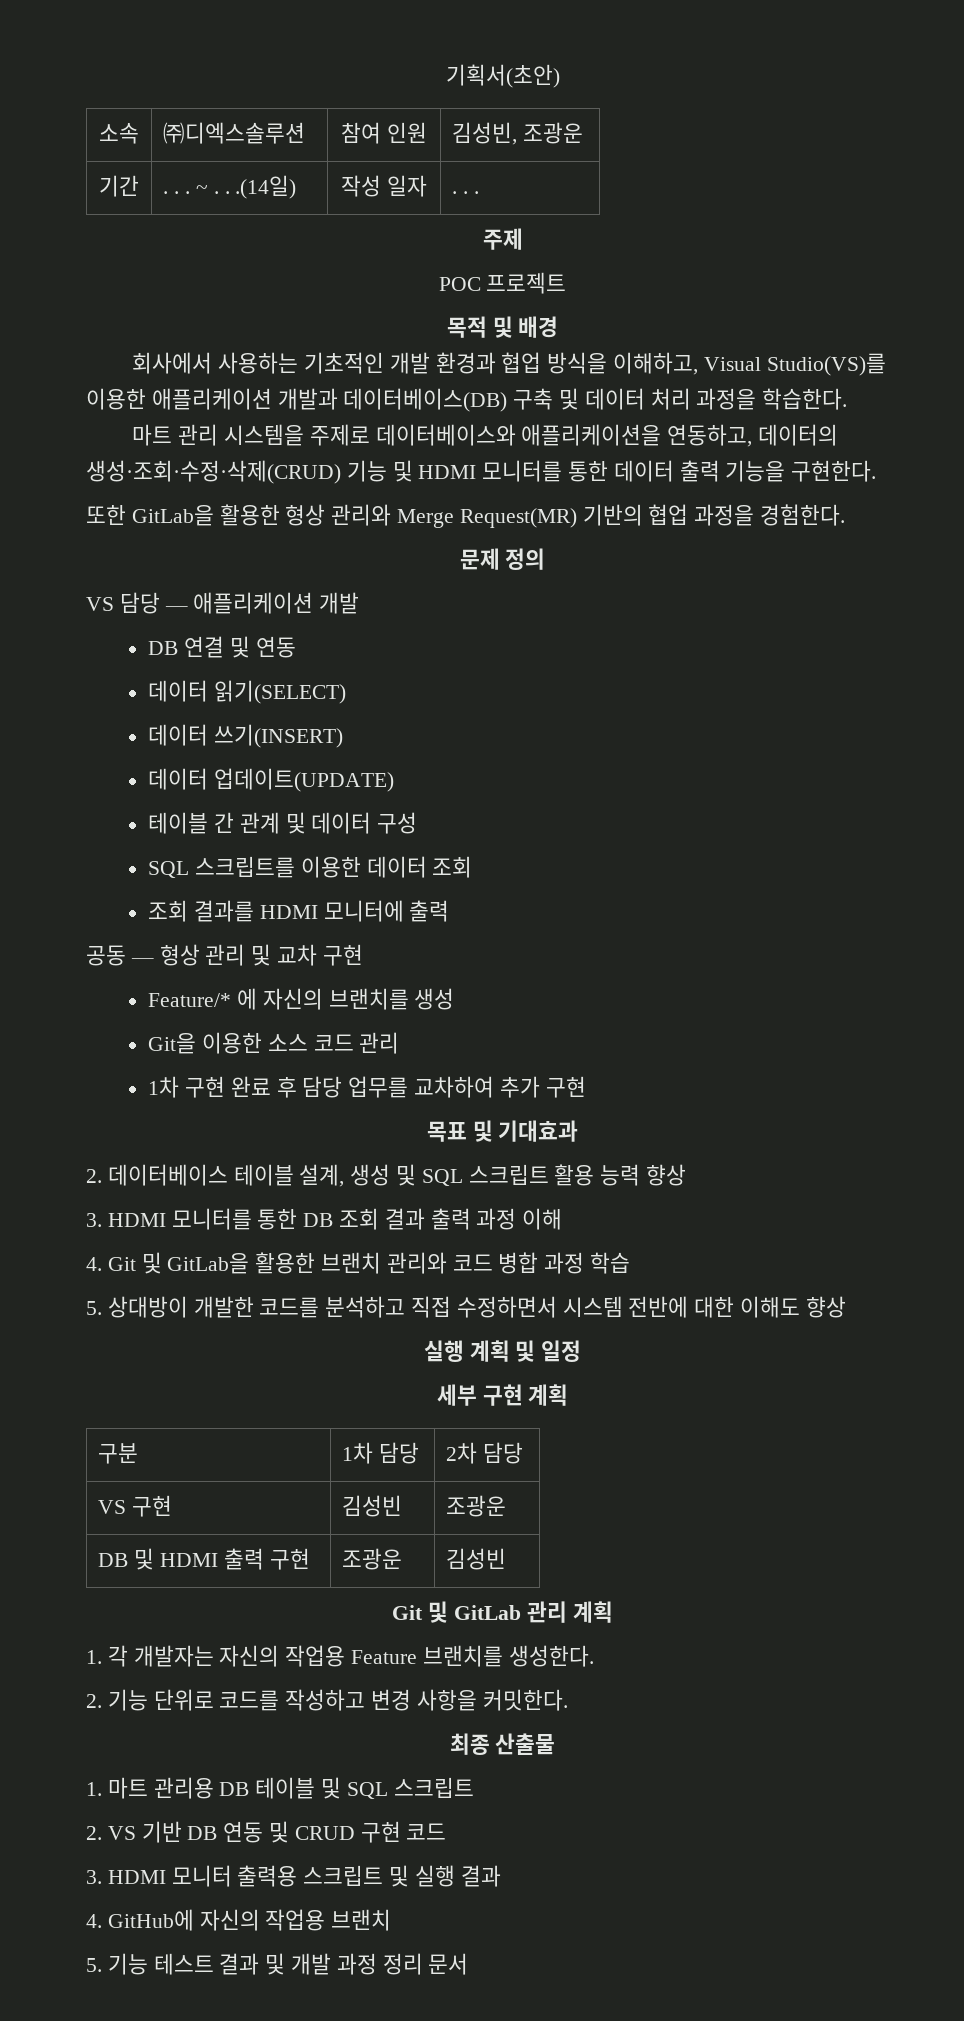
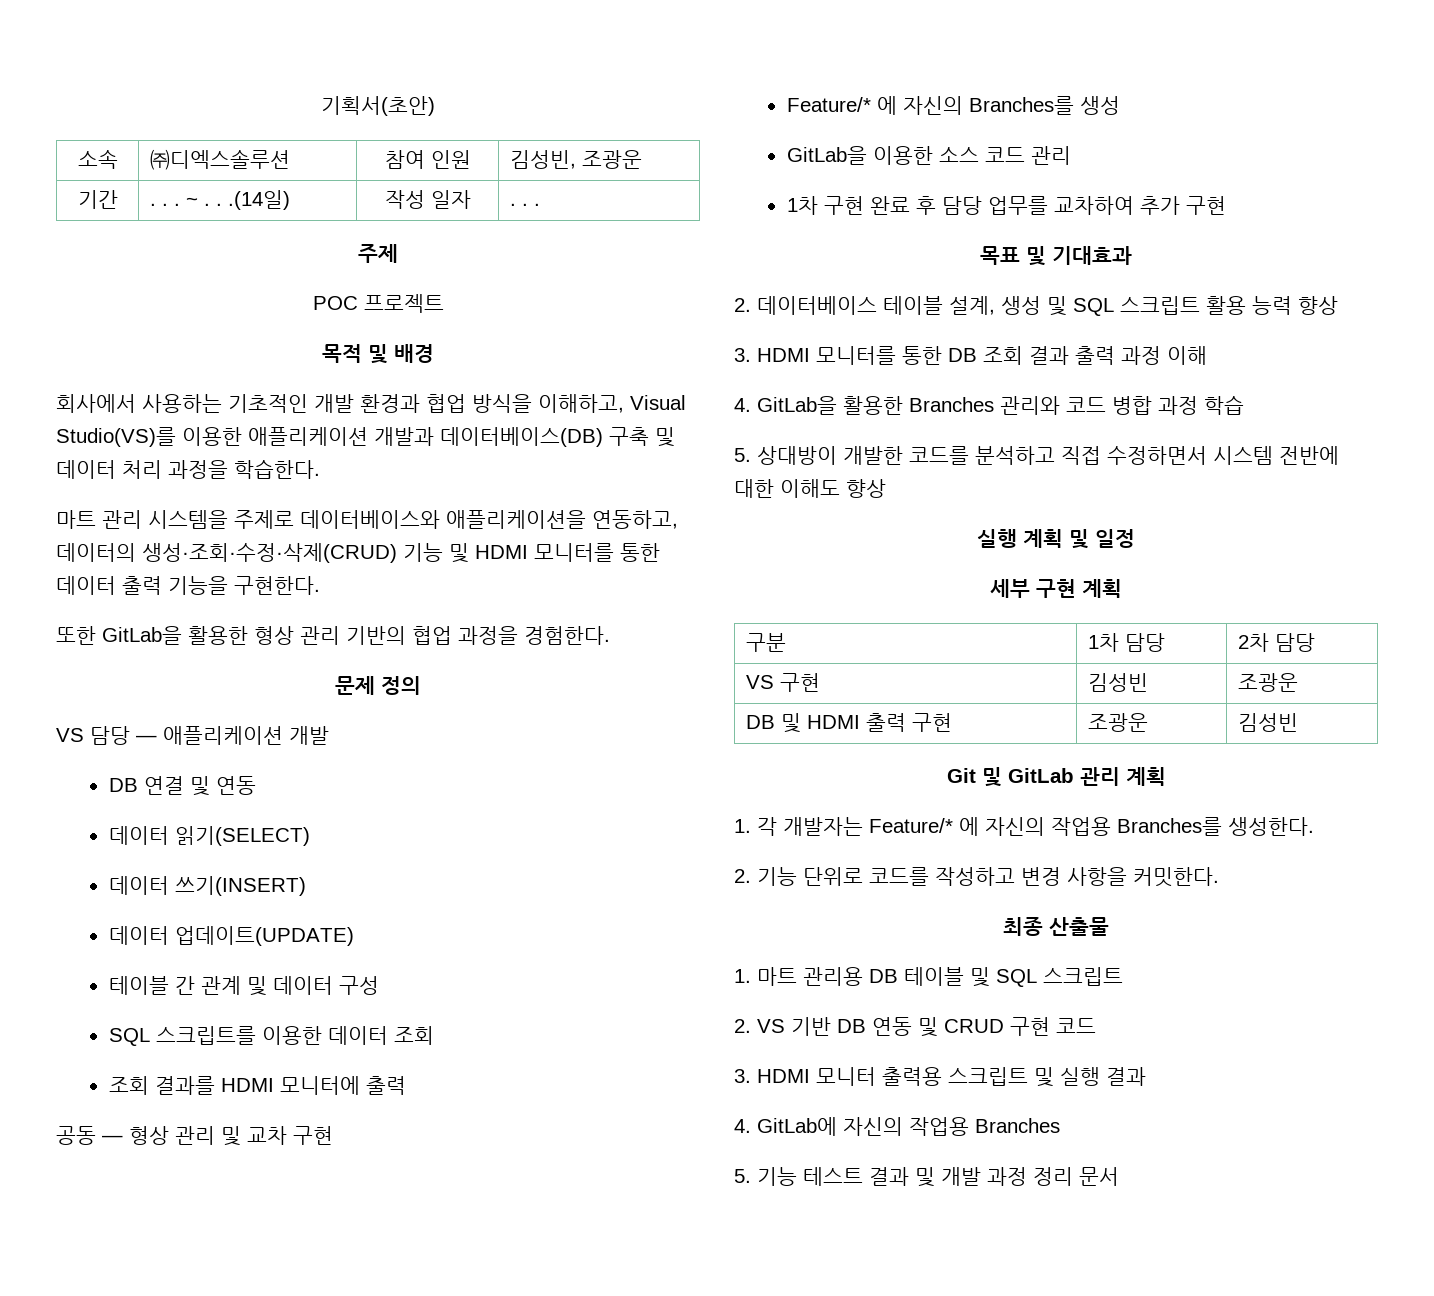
- 또한 GitLab을 활용한 형상 관리와 Merge Request(MR) 기반의 협업 과정을 경험한다.
+ 또한 GitLab을 활용한 형상 관리 기반의 협업 과정을 경험한다.
- Feature/* 에 자신의 브랜치를 생성
+ Feature/* 에 자신의 Branches를 생성
- Git을 이용한 소스 코드 관리
+ GitLab을 이용한 소스 코드 관리
- 4. Git 및 GitLab을 활용한 브랜치 관리와 코드 병합 과정 학습
+ 4. GitLab을 활용한 Branches 관리와 코드 병합 과정 학습
- 1. 각 개발자는 자신의 작업용 Feature 브랜치를 생성한다.
+ 1. 각 개발자는 Feature/* 에 자신의 작업용 Branches를 생성한다.
- 4. GitHub에 자신의 작업용 브랜치
+ 4. GitLab에 자신의 작업용 Branches

